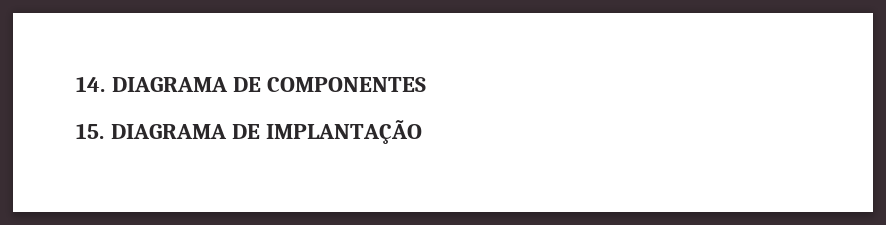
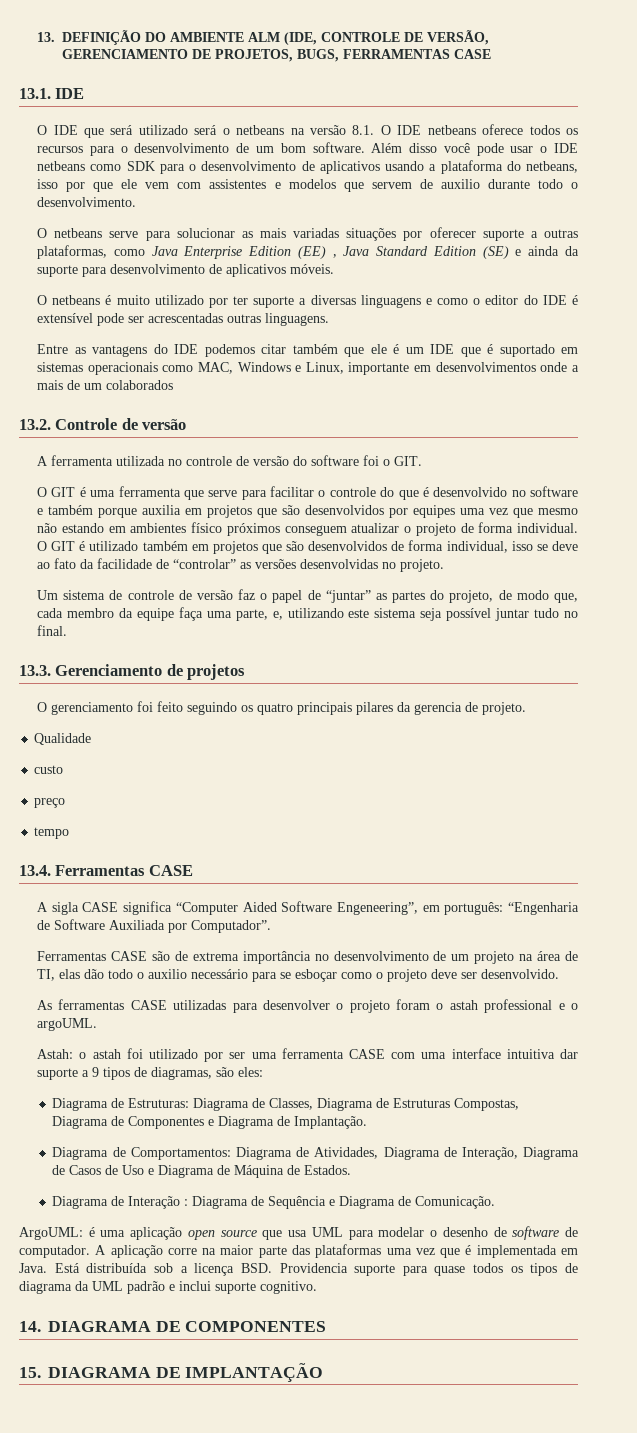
+ 13. DEFINIÇÃO DO AMBIENTE ALM (IDE, CONTROLE DE VERSÃO, GERENCIAMENTO DE PROJETOS, BUGS, FERRAMENTAS CASE
+ 13.1. IDE
+ O IDE que será utilizado será o netbeans na versão 8.1. O IDE netbeans oferece todos os recursos para o desenvolvimento de um bom software. Além disso você pode usar o IDE netbeans como SDK para o desenvolvimento de aplicativos usando a plataforma do netbeans, isso por que ele vem com assistentes e modelos que servem de auxilio durante todo o desenvolvimento.
+ O netbeans serve para solucionar as mais variadas situações por oferecer suporte a outras plataformas, como Java Enterprise Edition (EE) , Java Standard Edition (SE) e ainda da suporte para desenvolvimento de aplicativos móveis.
+ O netbeans é muito utilizado por ter suporte a diversas linguagens e como o editor do IDE é extensível pode ser acrescentadas outras linguagens.
+ Entre as vantagens do IDE podemos citar também que ele é um IDE que é suportado em sistemas operacionais como MAC, Windows e Linux, importante em desenvolvimentos onde a mais de um colaborados
+ 13.2. Controle de versão
+ A ferramenta utilizada no controle de versão do software foi o GIT.
+ O GIT é uma ferramenta que serve para facilitar o controle do que é desenvolvido no software e também porque auxilia em projetos que são desenvolvidos por equipes uma vez que mesmo não estando em ambientes físico próximos conseguem atualizar o projeto de forma individual. O GIT é utilizado também em projetos que são desenvolvidos de forma individual, isso se deve ao fato da facilidade de “controlar” as versões desenvolvidas no projeto.
+ Um sistema de controle de versão faz o papel de “juntar” as partes do projeto, de modo que, cada membro da equipe faça uma parte, e, utilizando este sistema seja possível juntar tudo no final.
+ 13.3. Gerenciamento de projetos
+ O gerenciamento foi feito seguindo os quatro principais pilares da gerencia de projeto.
+ Qualidade
+ custo
+ preço
+ tempo
+ 13.4. Ferramentas CASE
+ A sigla CASE significa “Computer Aided Software Engeneering”, em português: “Engenharia de Software Auxiliada por Computador”.
+ Ferramentas CASE são de extrema importância no desenvolvimento de um projeto na área de TI, elas dão todo o auxilio necessário para se esboçar como o projeto deve ser desenvolvido.
+ As ferramentas CASE utilizadas para desenvolver o projeto foram o astah professional e o argoUML.
+ Astah: o astah foi utilizado por ser uma ferramenta CASE com uma interface intuitiva dar suporte a 9 tipos de diagramas, são eles:
+ Diagrama de Estruturas: Diagrama de Classes, Diagrama de Estruturas Compostas, Diagrama de Componentes e Diagrama de Implantação.
+ Diagrama de Comportamentos: Diagrama de Atividades, Diagrama de Interação, Diagrama de Casos de Uso e Diagrama de Máquina de Estados.
+ Diagrama de Interação : Diagrama de Sequência e Diagrama de Comunicação.
+ ArgoUML: é uma aplicação open source que usa UML para modelar o desenho de software de computador. A aplicação corre na maior parte das plataformas uma vez que é implementada em Java. Está distribuída sob a licença BSD. Providencia suporte para quase todos os tipos de diagrama da UML padrão e inclui suporte cognitivo.

